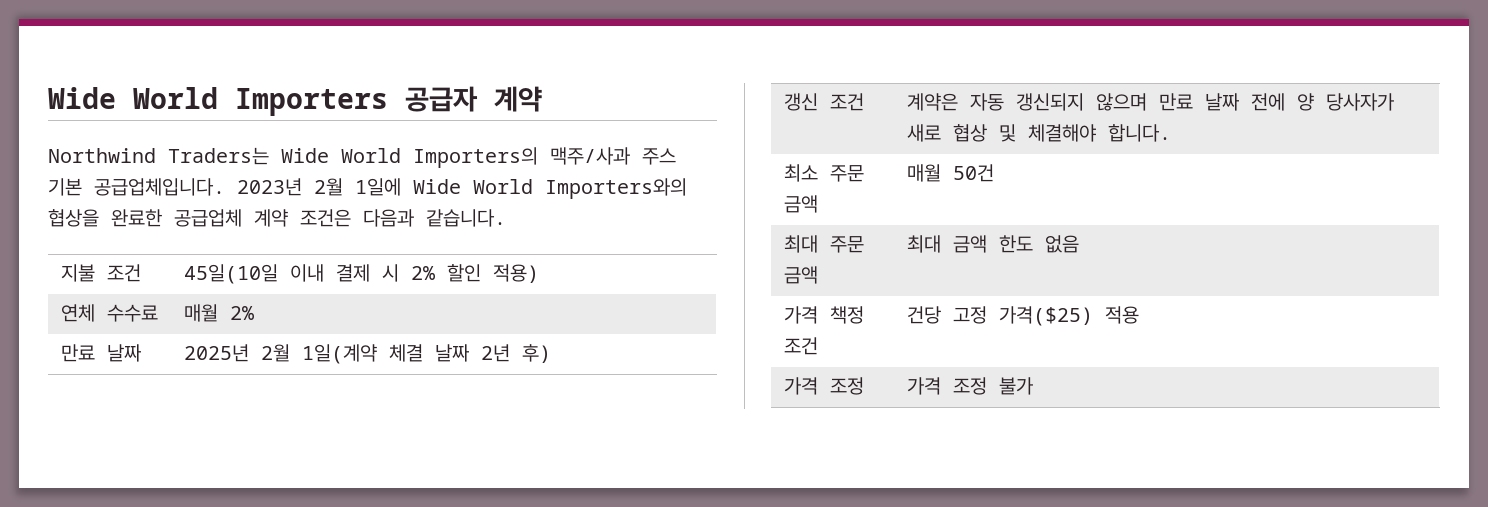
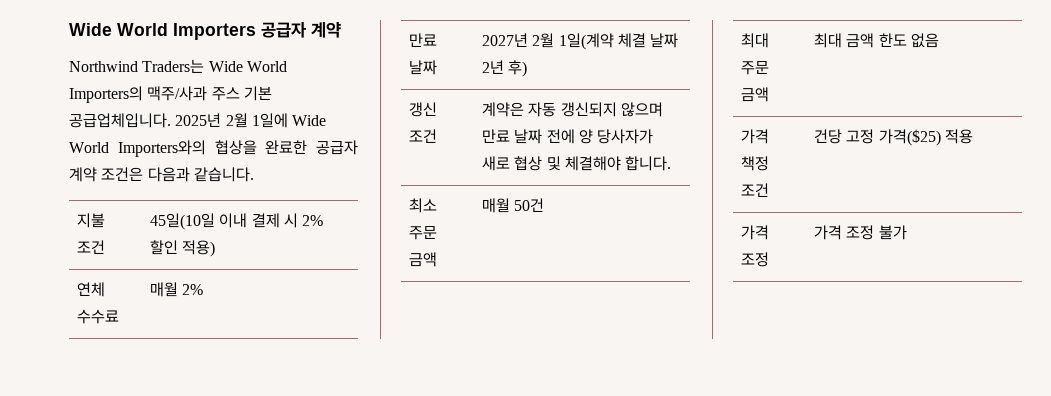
- 2023년 2월 1일에 Wide World Importers와의 협상을 완료한 공급업체 계약 조건은 다음과 같습니다.
+ 2025년 2월 1일에 Wide World Importers와의 협상을 완료한 공급자 계약 조건은 다음과 같습니다.
- 만료 날짜 | 2025년 2월 1일(계약 체결 날짜 2년 후)
+ 만료 날짜 | 2027년 2월 1일(계약 체결 날짜 2년 후)

